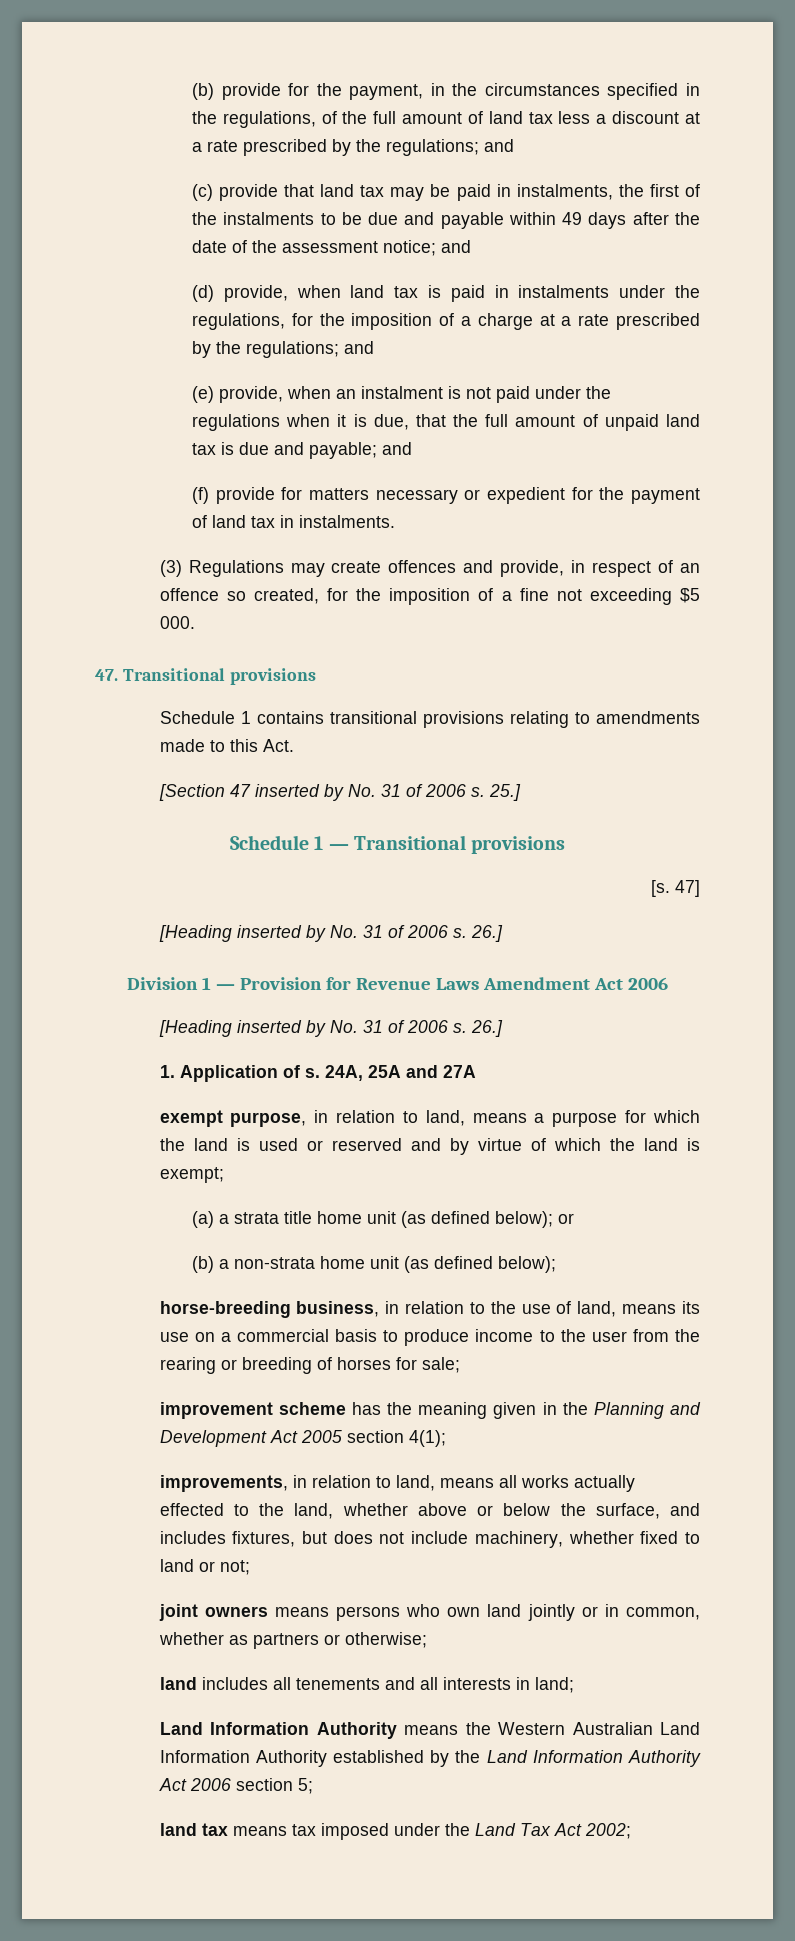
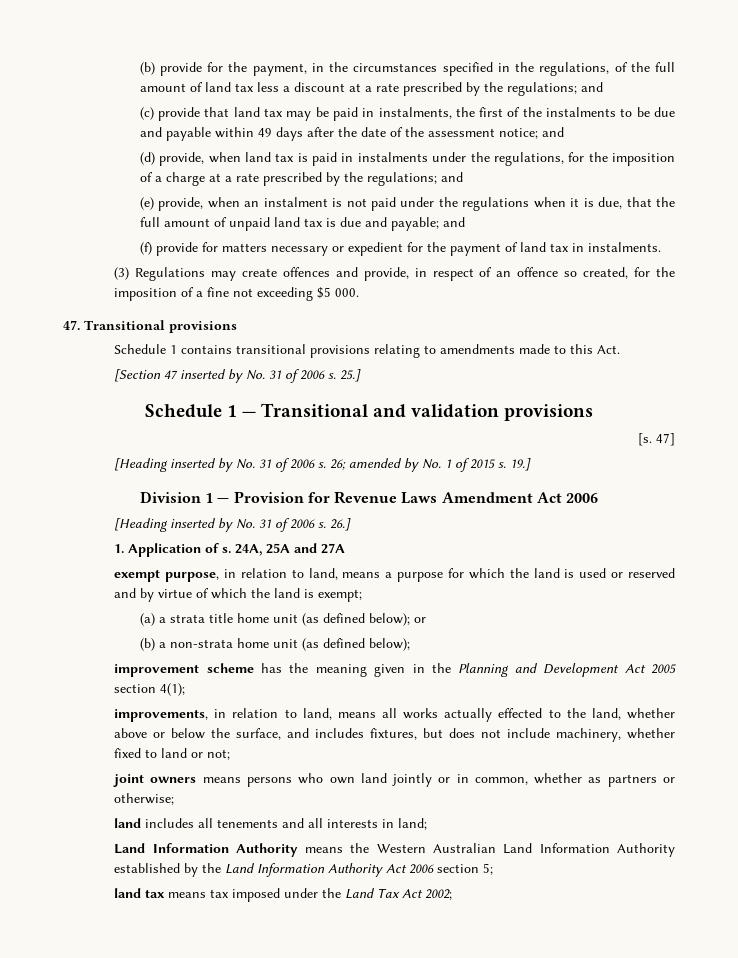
- Schedule 1 — Transitional provisions
+ Schedule 1 — Transitional and validation provisions
  47]
- [Heading inserted by No. 31 of 2006 s. 26.]
+ [Heading inserted by No. 31 of 2006 s. 26; amended by No. 1 of 2015 s. 19.]
- horse-breeding business, in relation to the use of land, means its use on a commercial basis to produce income to the user from the rearing or breeding of horses for sale;

